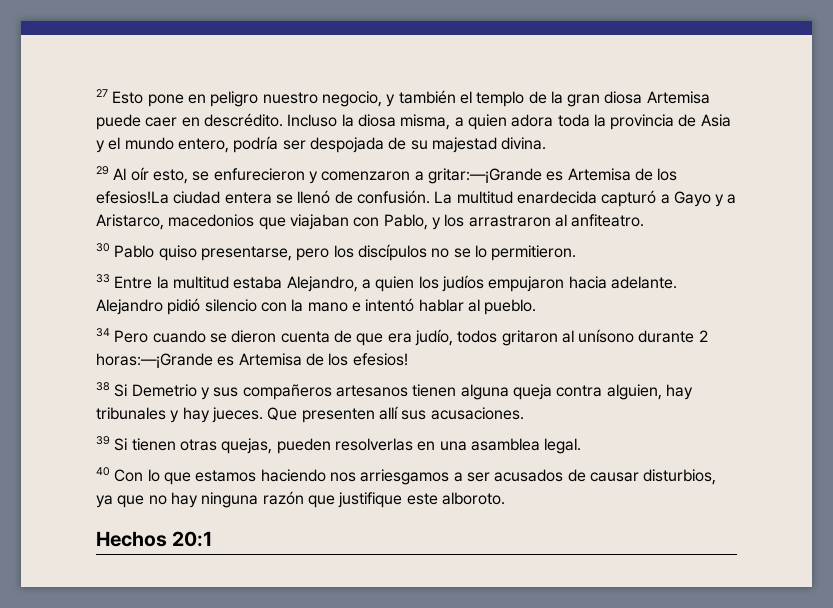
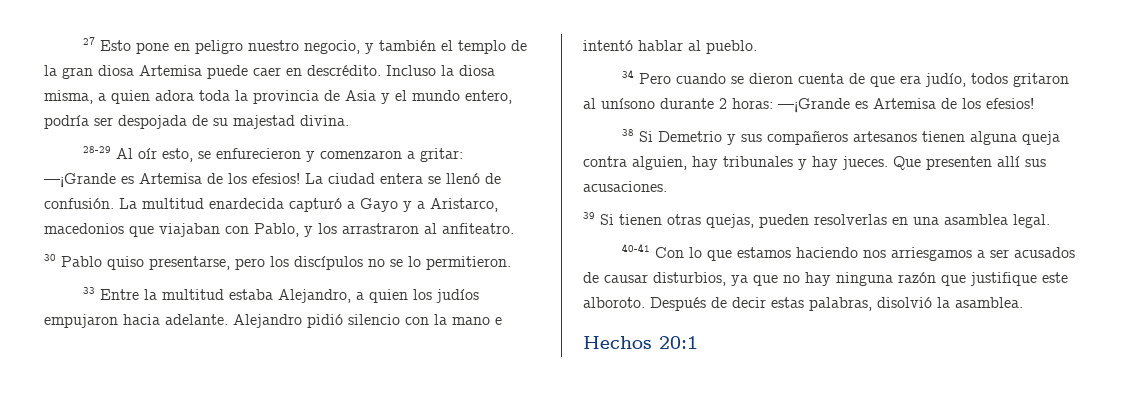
- 29 Al oír esto, se enfurecieron y comenzaron a gritar:—¡Grande es Artemisa de los efesios!La ciudad entera se llenó de confusión.
+ 28-29 Al oír esto, se enfurecieron y comenzaron a gritar: —¡Grande es Artemisa de los efesios! La ciudad entera se llenó de confusión.
- 34 Pero cuando se dieron cuenta de que era judío, todos gritaron al unísono durante 2 horas:—¡Grande es Artemisa de los efesios!
+ 34 Pero cuando se dieron cuenta de que era judío, todos gritaron al unísono durante 2 horas: —¡Grande es Artemisa de los efesios!
- 40 Con lo que estamos haciendo nos arriesgamos a ser acusados de causar disturbios, ya que no hay ninguna razón que justifique este alboroto.
+ 40-41 Con lo que estamos haciendo nos arriesgamos a ser acusados de causar disturbios, ya que no hay ninguna razón que justifique este alboroto. Después de decir estas palabras, disolvió la asamblea.

